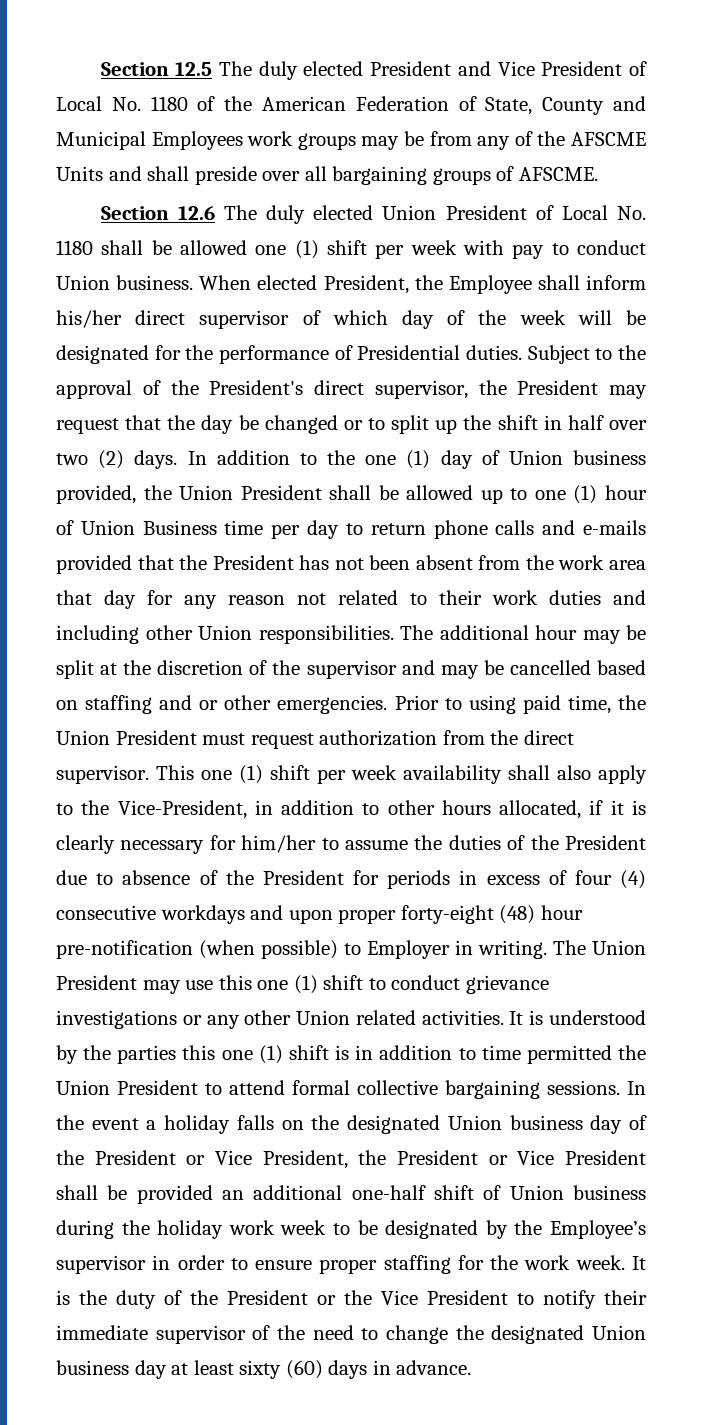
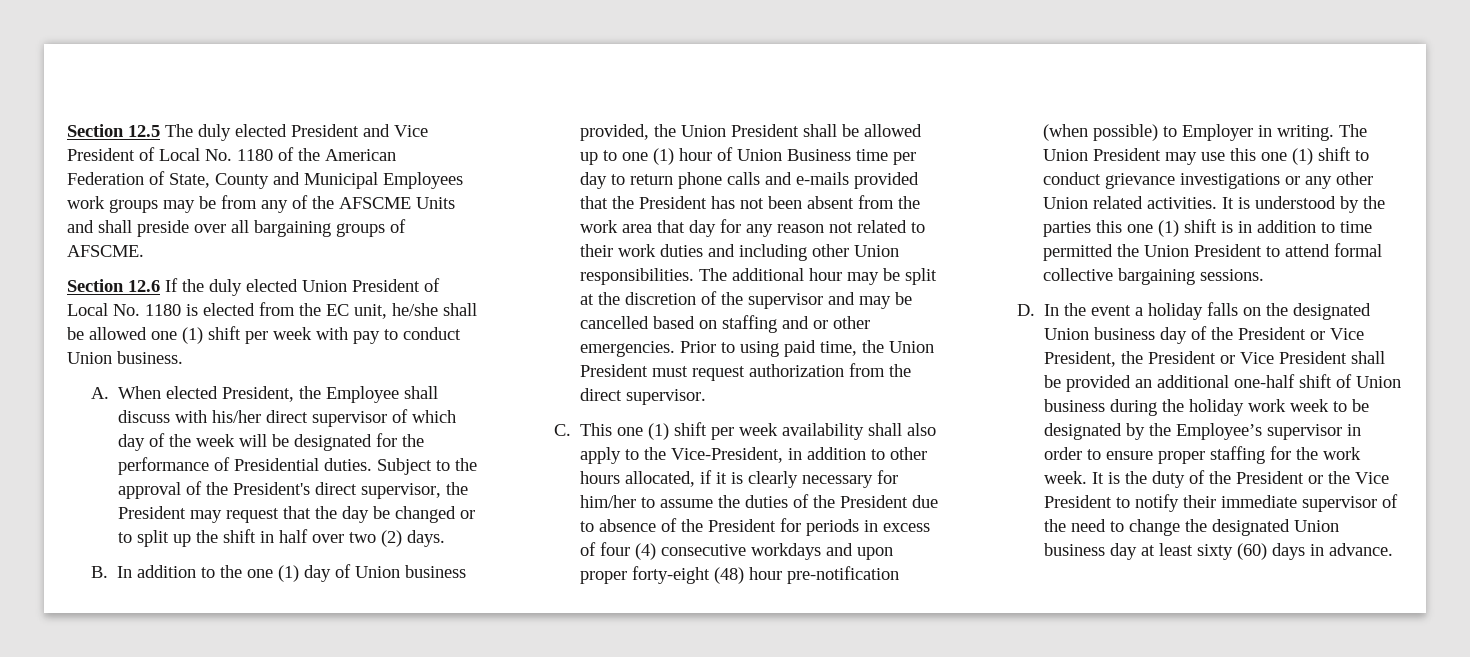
- Section 12.6 The duly elected Union President of Local No. 1180 shall be allowed one (1) shift per week with pay to conduct Union business. When elected President, the Employee shall inform his/her direct supervisor of which day of the week will be designated for the performance of Presidential duties.
+ Section 12.6 If the duly elected Union President of Local No. 1180 is elected from the EC unit, he/she shall be allowed one (1) shift per week with pay to conduct Union business.
+ A. When elected President, the Employee shall discuss with his/her direct supervisor of which day of the week will be designated for the performance of Presidential duties.
- Subject to the approval of the President's direct supervisor, the President may request that the day be changed or to split up the shift in half over two (2) days. In addition to the one (1) day of Union business provided, the Union President shall be allowed up to one (1) hour of Union Business time per day to return phone calls and e-mails provided that the President has not been absent from the work area that day for any reason not related to their work duties and including other Union responsibilities.
+ Subject to the approval of the President's direct supervisor, the President may request that the day be changed or to split up the shift in half over two (2) days.
+ B. In addition to the one (1) day of Union business provided, the Union President shall be allowed up to one (1) hour of Union Business time per day to return phone calls and e-mails provided that the President has not been absent from the work area that day for any reason not related to their work duties and including other Union responsibilities.
- Prior to using paid time, the Union President must request authorization from the direct supervisor. This one (1) shift per week availability shall also apply to the Vice-President, in addition to other hours allocated, if it is clearly necessary for him/her to assume the duties of the President due to absence of the President for periods in excess of four (4) consecutive workdays and upon proper forty-eight (48) hour pre-notification (when possible) to Employer in writing.
+ Prior to using paid time, the Union President must request authorization from the direct supervisor.
+ C. This one (1) shift per week availability shall also apply to the Vice-President, in addition to other hours allocated, if it is clearly necessary for him/her to assume the duties of the President due to absence of the President for periods in excess of four (4) consecutive workdays and upon proper forty-eight (48) hour pre-notification (when possible) to Employer in writing.
- It is understood by the parties this one (1) shift is in addition to time permitted the Union President to attend formal collective bargaining sessions. In the event a holiday falls on the designated Union business day of the President or Vice President, the President or Vice President shall be provided an additional one-half shift of Union business during the holiday work week to be designated by the Employee’s supervisor in order to ensure proper staffing for the work week.
+ It is understood by the parties this one (1) shift is in addition to time permitted the Union President to attend formal collective bargaining sessions.
+ D. In the event a holiday falls on the designated Union business day of the President or Vice President, the President or Vice President shall be provided an additional one-half shift of Union business during the holiday work week to be designated by the Employee’s supervisor in order to ensure proper staffing for the work week.

